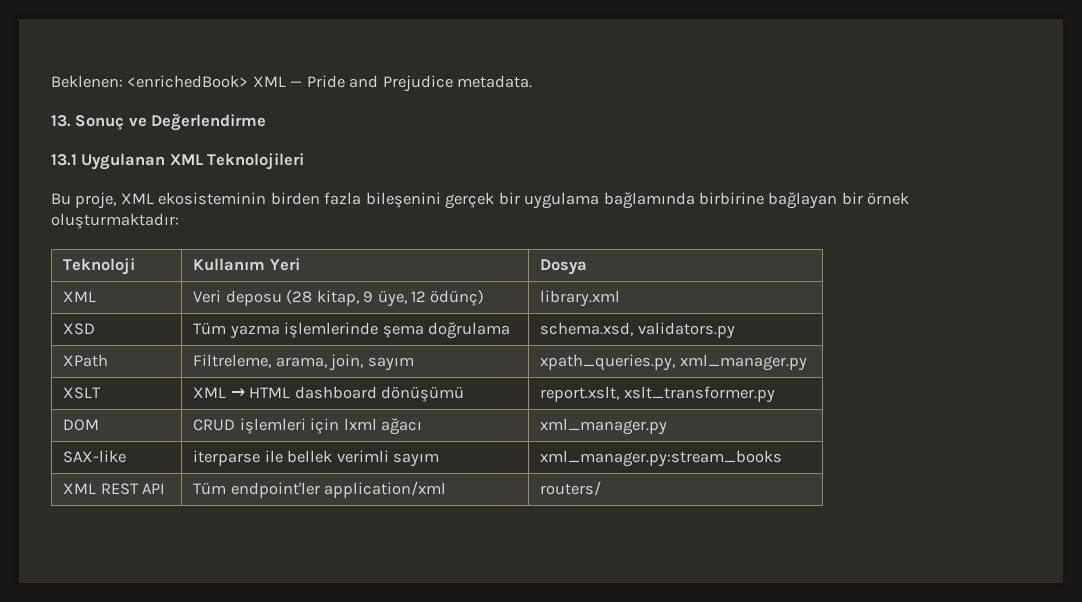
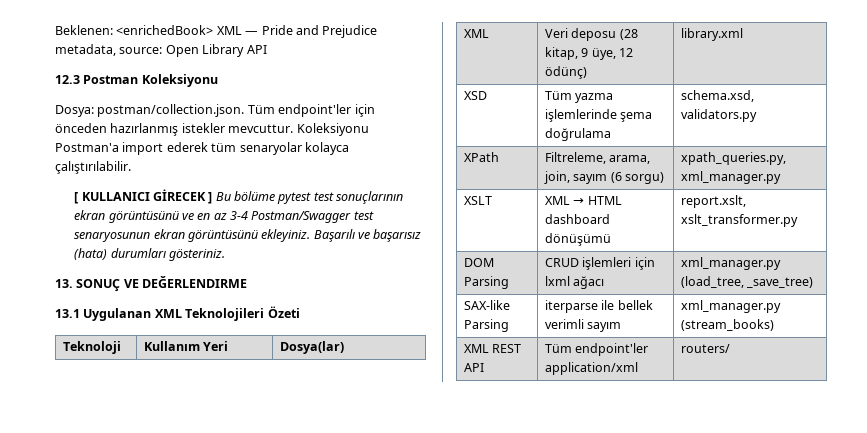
- Beklenen: <enrichedBook> XML — Pride and Prejudice metadata.
- 13. Sonuç ve Değerlendirme
- 13.1 Uygulanan XML Teknolojileri
- Bu proje, XML ekosisteminin birden fazla bileşenini gerçek bir uygulama bağlamında birbirine bağlayan bir örnek oluşturmaktadır:
+ Beklenen: <enrichedBook> XML — Pride and Prejudice metadata, source: Open Library API
+ 12.3 Postman Koleksiyonu
+ Dosya: postman/collection.json. Tüm endpoint'ler için önceden hazırlanmış istekler mevcuttur. Koleksiyonu Postman'a import ederek tüm senaryolar kolayca çalıştırılabilir.
+ [ KULLANICI GİRECEK ] Bu bölüme pytest test sonuçlarının ekran görüntüsünü ve en az 3-4 Postman/Swagger test senaryosunun ekran görüntüsünü ekleyiniz. Başarılı ve başarısız (hata) durumları gösteriniz.
+ 13. SONUÇ VE DEĞERLENDIRME
+ 13.1 Uygulanan XML Teknolojileri Özeti
- Teknoloji | Kullanım Yeri | Dosya
+ Teknoloji | Kullanım Yeri | Dosya(lar)
- XPath | Filtreleme, arama, join, sayım | xpath_queries.py, xml_manager.py
+ XPath | Filtreleme, arama, join, sayım (6 sorgu) | xpath_queries.py, xml_manager.py
- DOM | CRUD işlemleri için lxml ağacı | xml_manager.py
+ DOM Parsing | CRUD işlemleri için lxml ağacı | xml_manager.py (load_tree, _save_tree)
- SAX-like | iterparse ile bellek verimli sayım | xml_manager.py:stream_books
+ SAX-like Parsing | iterparse ile bellek verimli sayım | xml_manager.py (stream_books)

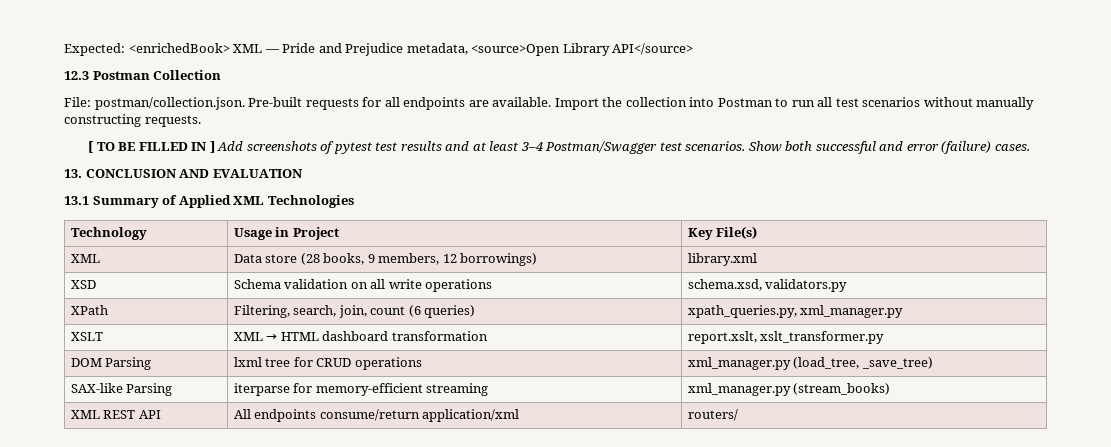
- Beklenen: <enrichedBook> XML — Pride and Prejudice metadata, source: Open Library API
- 12.3 Postman Koleksiyonu
- Dosya: postman/collection.json. Tüm endpoint'ler için önceden hazırlanmış istekler mevcuttur. Koleksiyonu Postman'a import ederek tüm senaryolar kolayca çalıştırılabilir.
- [ KULLANICI GİRECEK ] Bu bölüme pytest test sonuçlarının ekran görüntüsünü ve en az 3-4 Postman/Swagger test senaryosunun ekran görüntüsünü ekleyiniz. Başarılı ve başarısız (hata) durumları gösteriniz.
- 13. SONUÇ VE DEĞERLENDIRME
- 13.1 Uygulanan XML Teknolojileri Özeti
- Teknoloji | Kullanım Yeri | Dosya(lar)
- XML | Veri deposu (28 kitap, 9 üye, 12 ödünç) | library.xml
- XSD | Tüm yazma işlemlerinde şema doğrulama | schema.xsd, validators.py
- XPath | Filtreleme, arama, join, sayım (6 sorgu) | xpath_queries.py, xml_manager.py
+ Expected: <enrichedBook> XML — Pride and Prejudice metadata, <source>Open Library API</source>
+ 12.3 Postman Collection
+ File: postman/collection.json. Pre-built requests for all endpoints are available. Import the collection into Postman to run all test scenarios without manually constructing requests.
+ [ TO BE FILLED IN ] Add screenshots of pytest test results and at least 3–4 Postman/Swagger test scenarios. Show both successful and error (failure) cases.
+ 13. CONCLUSION AND EVALUATION
+ 13.1 Summary of Applied XML Technologies
+ Technology | Usage in Project | Key File(s)
+ XML | Data store (28 books, 9 members, 12 borrowings) | library.xml
+ XSD | Schema validation on all write operations | schema.xsd, validators.py
+ XPath | Filtering, search, join, count (6 queries) | xpath_queries.py, xml_manager.py
- XSLT | XML → HTML dashboard dönüşümü | report.xslt, xslt_transformer.py
+ XSLT | XML → HTML dashboard transformation | report.xslt, xslt_transformer.py
- DOM Parsing | CRUD işlemleri için lxml ağacı | xml_manager.py (load_tree, _save_tree)
+ DOM Parsing | lxml tree for CRUD operations | xml_manager.py (load_tree, _save_tree)
- SAX-like Parsing | iterparse ile bellek verimli sayım | xml_manager.py (stream_books)
+ SAX-like Parsing | iterparse for memory-efficient streaming | xml_manager.py (stream_books)
- XML REST API | Tüm endpoint'ler application/xml | routers/
+ XML REST API | All endpoints consume/return application/xml | routers/

